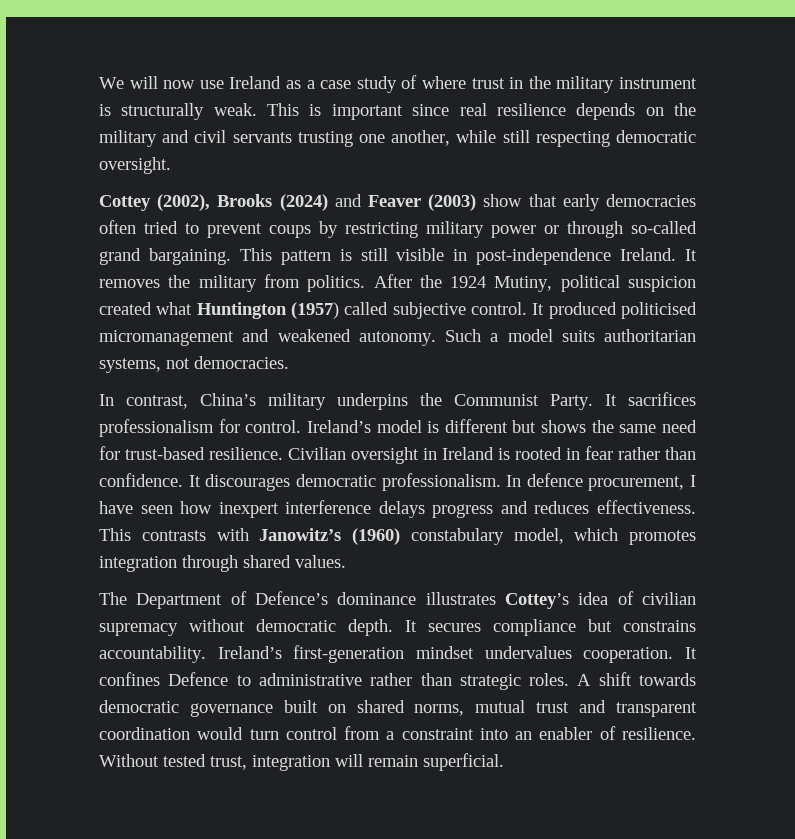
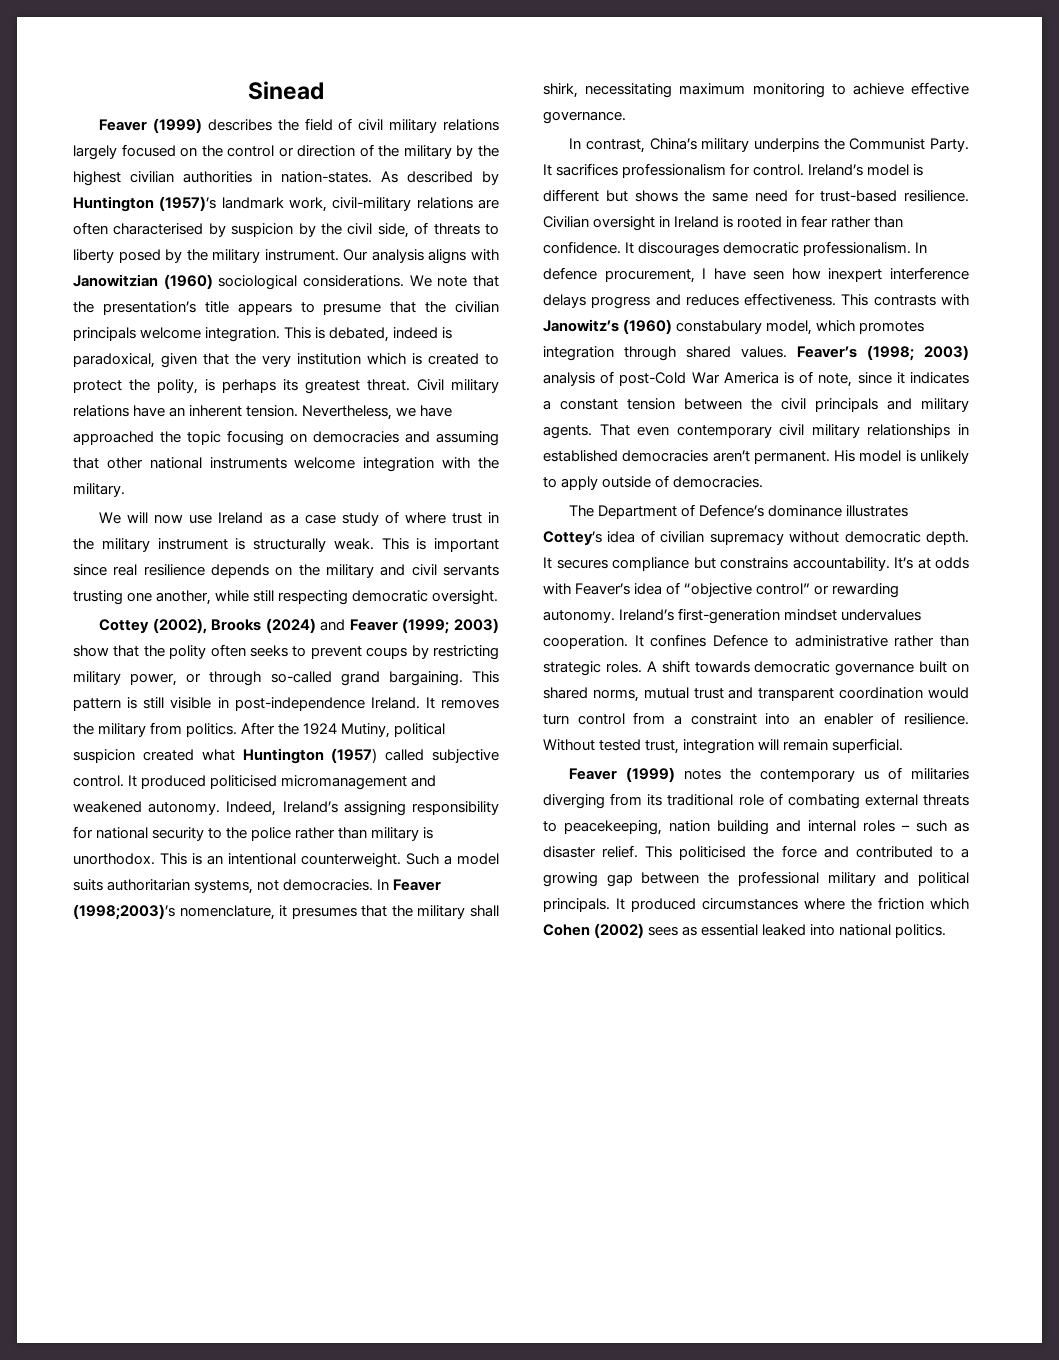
+ Sinead
+ Feaver (1999) describes the field of civil military relations largely focused on the control or direction of the military by the highest civilian authorities in nation-states. As described by Huntington (1957)’s landmark work, civil-military relations are often characterised by suspicion by the civil side, of threats to liberty posed by the military instrument. Our analysis aligns with Janowitzian (1960) sociological considerations. We note that the presentation’s title appears to presume that the civilian principals welcome integration. This is debated, indeed is paradoxical, given that the very institution which is created to protect the polity, is perhaps its greatest threat. Civil military relations have an inherent tension. Nevertheless, we have approached the topic focusing on democracies and assuming that other national instruments welcome integration with the military.
- Cottey (2002), Brooks (2024) and Feaver (2003) show that early democracies often tried to prevent coups by restricting military power or through so-called grand bargaining.
+ Cottey (2002), Brooks (2024) and Feaver (1999; 2003) show that the polity often seeks to prevent coups by restricting military power, or through so-called grand bargaining.
+ Indeed, Ireland’s assigning responsibility for national security to the police rather than military is unorthodox. This is an intentional counterweight.
+ In Feaver (1998;2003)’s nomenclature, it presumes that the military shall shirk, necessitating maximum monitoring to achieve effective governance.
+ Feaver’s (1998; 2003) analysis of post-Cold War America is of note, since it indicates a constant tension between the civil principals and military agents. That even contemporary civil military relationships in established democracies aren’t permanent. His model is unlikely to apply outside of democracies.
+ It’s at odds with Feaver’s idea of “objective control” or rewarding autonomy.
+ Feaver (1999) notes the contemporary us of militaries diverging from its traditional role of combating external threats to peacekeeping, nation building and internal roles – such as disaster relief. This politicised the force and contributed to a growing gap between the professional military and political principals. It produced circumstances where the friction which Cohen (2002) sees as essential leaked into national politics.

